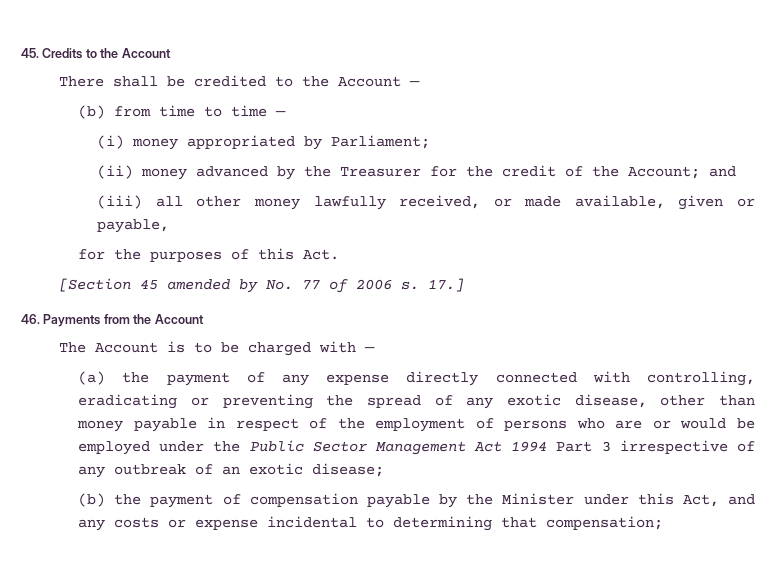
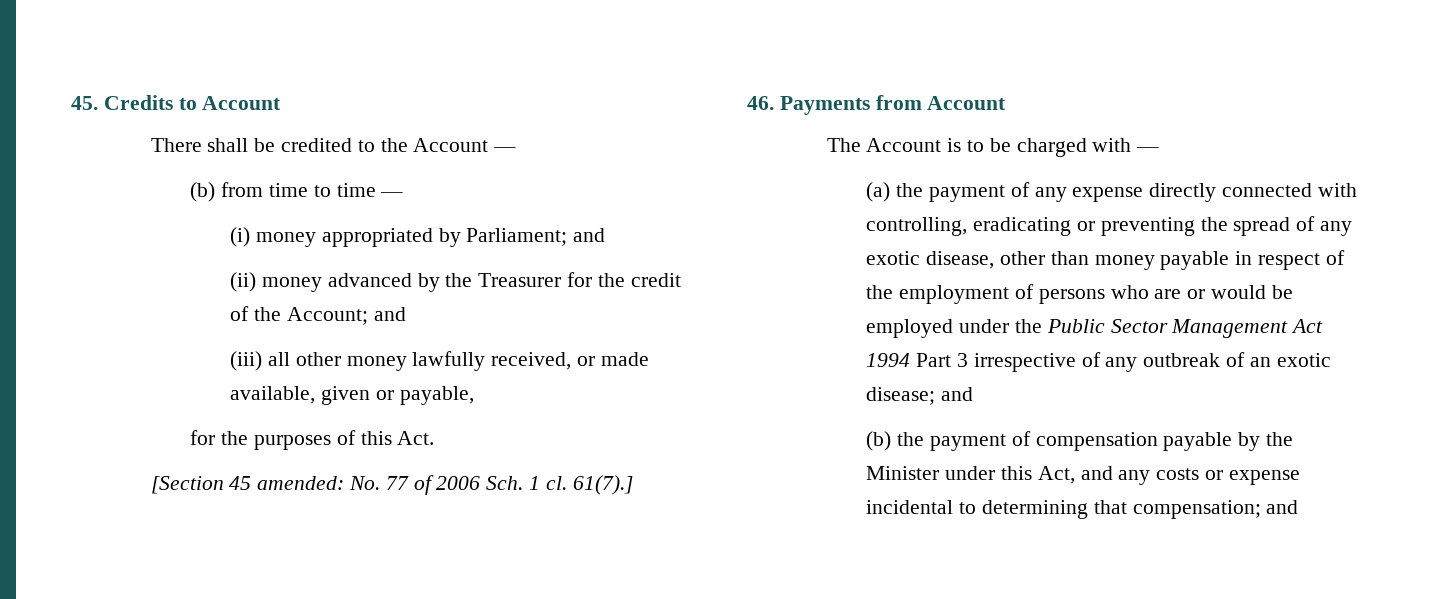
- 45. Credits to the Account
+ 45. Credits to Account
- (i) money appropriated by Parliament;
+ (i) money appropriated by Parliament; and
- [Section 45 amended by No. 77 of 2006 s. 17.]
+ [Section 45 amended: No. 77 of 2006 Sch. 1 cl. 61(7).]
- 46. Payments from the Account
+ 46. Payments from Account
- (a) the payment of any expense directly connected with controlling, eradicating or preventing the spread of any exotic disease, other than money payable in respect of the employment of persons who are or would be employed under the Public Sector Management Act 1994 Part 3 irrespective of any outbreak of an exotic disease;
+ (a) the payment of any expense directly connected with controlling, eradicating or preventing the spread of any exotic disease, other than money payable in respect of the employment of persons who are or would be employed under the Public Sector Management Act 1994 Part 3 irrespective of any outbreak of an exotic disease; and
- (b) the payment of compensation payable by the Minister under this Act, and any costs or expense incidental to determining that compensation;
+ (b) the payment of compensation payable by the Minister under this Act, and any costs or expense incidental to determining that compensation; and

